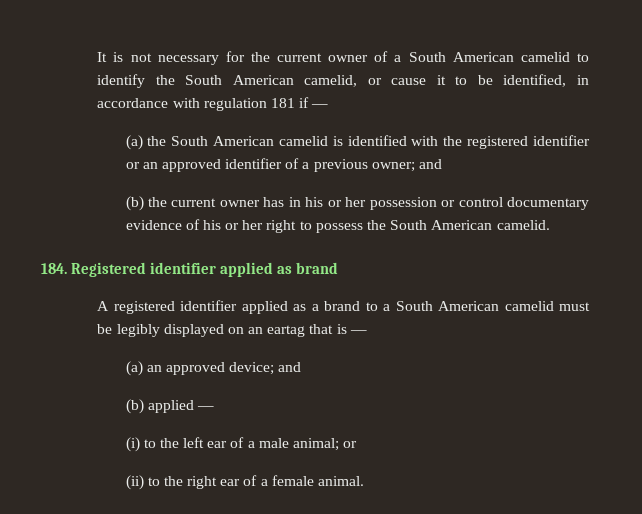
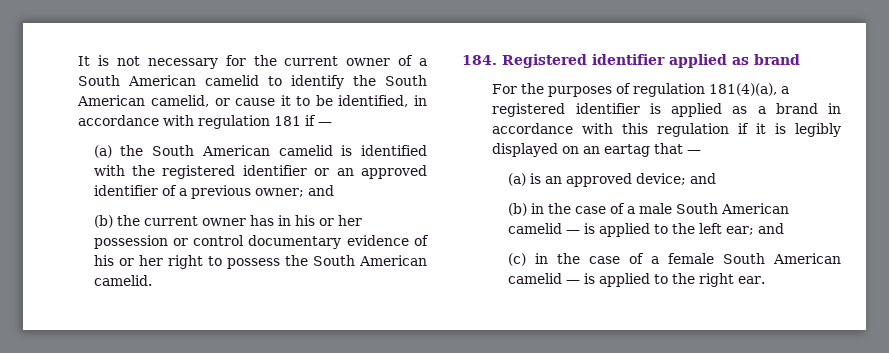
- A registered identifier applied as a brand to a South American camelid must be legibly displayed on an eartag that is —
- (a) an approved device; and
+ For the purposes of regulation 181(4)(a), a registered identifier is applied as a brand in accordance with this regulation if it is legibly displayed on an eartag that —
+ (a) is an approved device; and
- (b) applied —
- (i) to the left ear of a male animal; or
- (ii) to the right ear of a female animal.
+ (b) in the case of a male South American camelid — is applied to the left ear; and
+ (c) in the case of a female South American camelid — is applied to the right ear.

